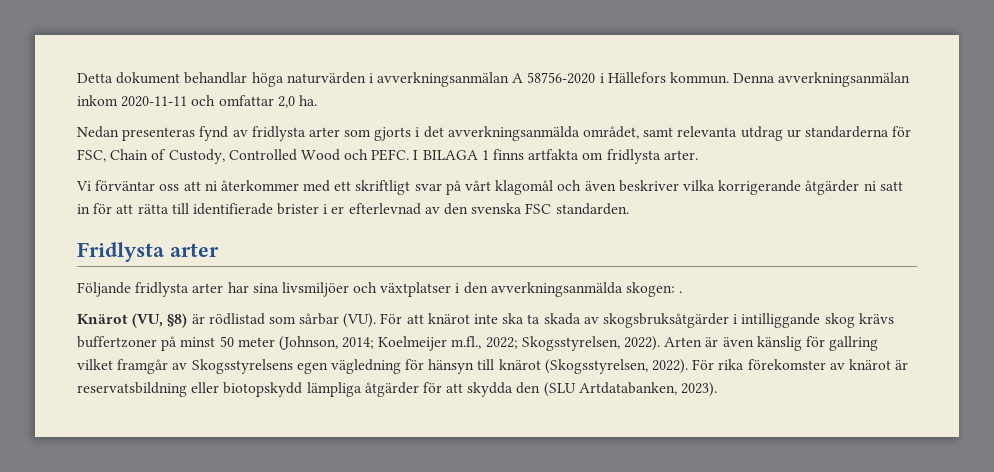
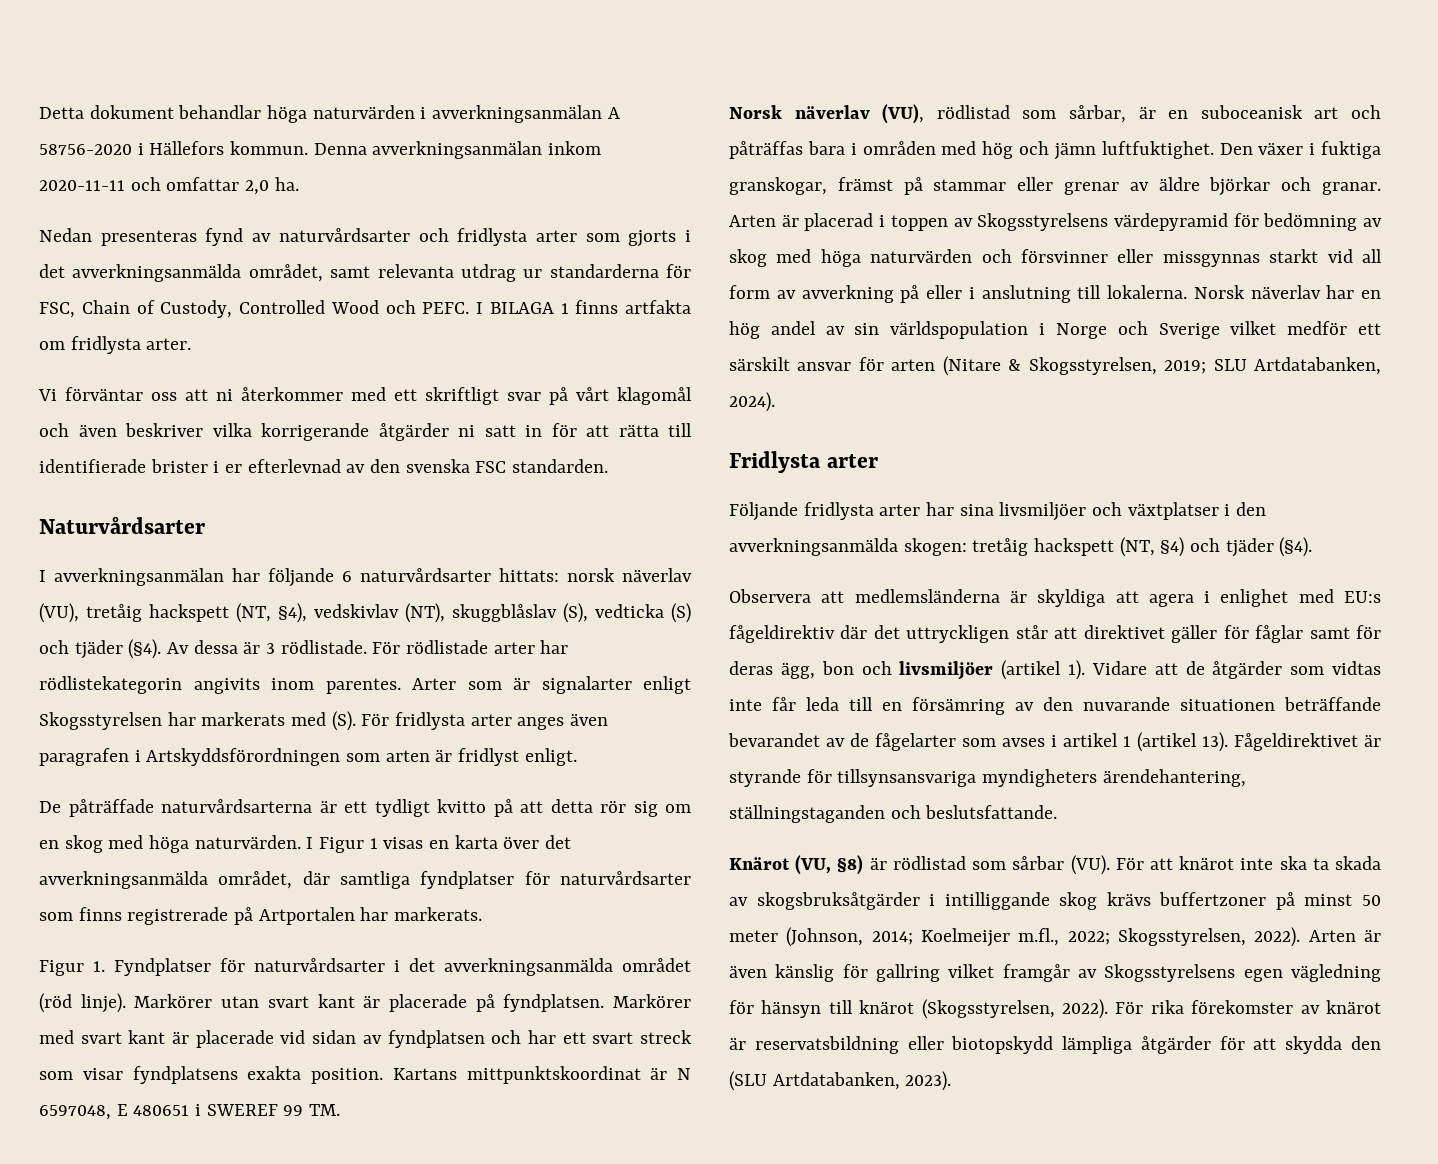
- Nedan presenteras fynd av fridlysta arter som gjorts i det avverkningsanmälda området, samt relevanta utdrag ur standarderna för FSC, Chain of Custody, Controlled Wood och PEFC.
+ Nedan presenteras fynd av naturvårdsarter och fridlysta arter som gjorts i det avverkningsanmälda området, samt relevanta utdrag ur standarderna för FSC, Chain of Custody, Controlled Wood och PEFC.
+ Naturvårdsarter
+ I avverkningsanmälan har följande 6 naturvårdsarter hittats: norsk näverlav (VU), tretåig hackspett (NT, §4), vedskivlav (NT), skuggblåslav (S), vedticka (S) och tjäder (§4). Av dessa är 3 rödlistade. För rödlistade arter har rödlistekategorin angivits inom parentes. Arter som är signalarter enligt Skogsstyrelsen har markerats med (S). För fridlysta arter anges även paragrafen i Artskyddsförordningen som arten är fridlyst enligt.
+ De påträffade naturvårdsarterna är ett tydligt kvitto på att detta rör sig om en skog med höga naturvärden. I Figur 1 visas en karta över det avverkningsanmälda området, där samtliga fyndplatser för naturvårdsarter som finns registrerade på Artportalen har markerats.
+ Figur 1. Fyndplatser för naturvårdsarter i det avverkningsanmälda området (röd linje). Markörer utan svart kant är placerade på fyndplatsen. Markörer med svart kant är placerade vid sidan av fyndplatsen och har ett svart streck som visar fyndplatsens exakta position. Kartans mittpunktskoordinat är N 6597048, E 480651 i SWEREF 99 TM.
+ Norsk näverlav (VU), rödlistad som sårbar, är en suboceanisk art och påträffas bara i områden med hög och jämn luftfuktighet. Den växer i fuktiga granskogar, främst på stammar eller grenar av äldre björkar och granar. Arten är placerad i toppen av Skogsstyrelsens värdepyramid för bedömning av skog med höga naturvärden och försvinner eller missgynnas starkt vid all form av avverkning på eller i anslutning till lokalerna. Norsk näverlav har en hög andel av sin världspopulation i Norge och Sverige vilket medför ett särskilt ansvar för arten (Nitare & Skogsstyrelsen, 2019; SLU Artdatabanken, 2024).
- Följande fridlysta arter har sina livsmiljöer och växtplatser i den avverkningsanmälda skogen: .
+ Följande fridlysta arter har sina livsmiljöer och växtplatser i den avverkningsanmälda skogen: tretåig hackspett (NT, §4) och tjäder (§4).
+ Observera att medlemsländerna är skyldiga att agera i enlighet med EU:s fågeldirektiv där det uttryckligen står att direktivet gäller för fåglar samt för deras ägg, bon och livsmiljöer (artikel 1). Vidare att de åtgärder som vidtas inte får leda till en försämring av den nuvarande situationen beträffande bevarandet av de fågelarter som avses i artikel 1 (artikel 13). Fågeldirektivet är styrande för tillsynsansvariga myndigheters ärendehantering, ställningstaganden och beslutsfattande.

